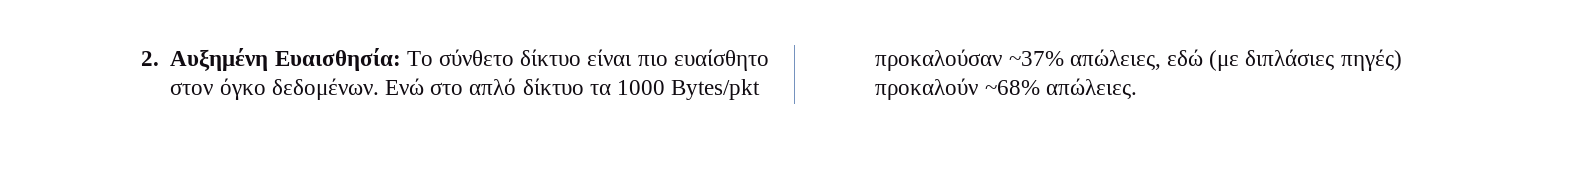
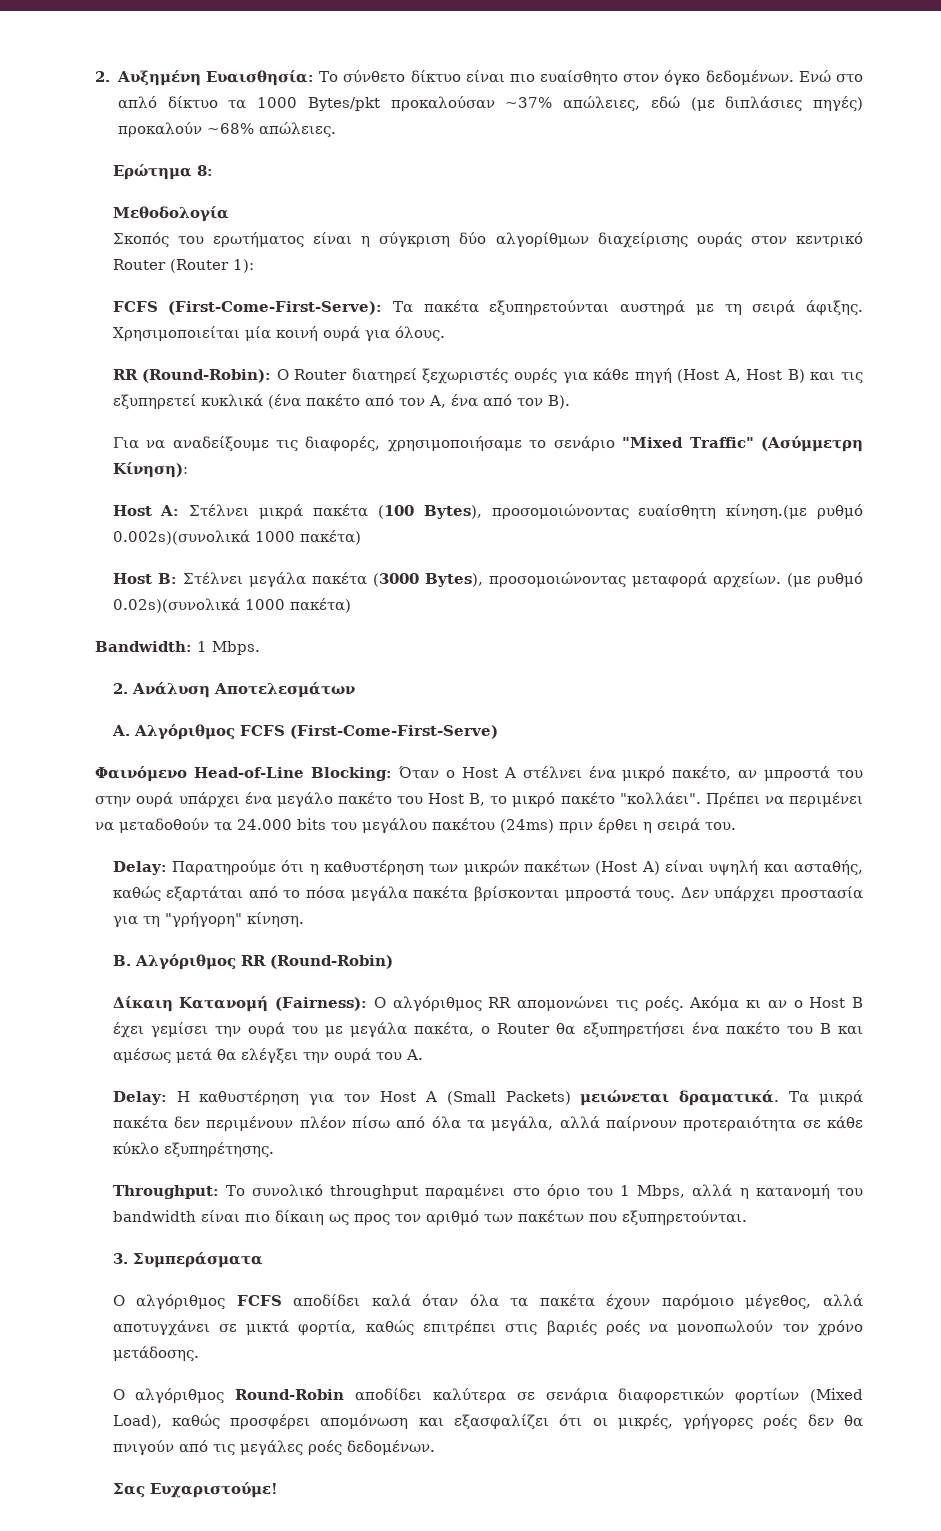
+ Ερώτημα 8:
+ Μεθοδολογία
+ Σκοπός του ερωτήματος είναι η σύγκριση δύο αλγορίθμων διαχείρισης ουράς στον κεντρικό Router (Router 1):
+ FCFS (First-Come-First-Serve): Τα πακέτα εξυπηρετούνται αυστηρά με τη σειρά άφιξης. Χρησιμοποιείται μία κοινή ουρά για όλους.
+ RR (Round-Robin): Ο Router διατηρεί ξεχωριστές ουρές για κάθε πηγή (Host A, Host B) και τις εξυπηρετεί κυκλικά (ένα πακέτο από τον Α, ένα από τον Β).
+ Για να αναδείξουμε τις διαφορές, χρησιμοποιήσαμε το σενάριο "Mixed Traffic" (Ασύμμετρη Κίνηση):
+ Host A: Στέλνει μικρά πακέτα (100 Bytes), προσομοιώνοντας ευαίσθητη κίνηση.(με ρυθμό 0.002s)(συνολικά 1000 πακέτα)
+ Host B: Στέλνει μεγάλα πακέτα (3000 Bytes), προσομοιώνοντας μεταφορά αρχείων. (με ρυθμό 0.02s)(συνολικά 1000 πακέτα)
+ Bandwidth: 1 Mbps.
+ 2. Ανάλυση Αποτελεσμάτων
+ Α. Αλγόριθμος FCFS (First-Come-First-Serve)
+ Φαινόμενο Head-of-Line Blocking: Όταν ο Host A στέλνει ένα μικρό πακέτο, αν μπροστά του στην ουρά υπάρχει ένα μεγάλο πακέτο του Host B, το μικρό πακέτο "κολλάει". Πρέπει να περιμένει να μεταδοθούν τα 24.000 bits του μεγάλου πακέτου (24ms) πριν έρθει η σειρά του.
+ Delay: Παρατηρούμε ότι η καθυστέρηση των μικρών πακέτων (Host A) είναι υψηλή και ασταθής, καθώς εξαρτάται από το πόσα μεγάλα πακέτα βρίσκονται μπροστά τους. Δεν υπάρχει προστασία για τη "γρήγορη" κίνηση.
+ Β. Αλγόριθμος RR (Round-Robin)
+ Δίκαιη Κατανομή (Fairness): Ο αλγόριθμος RR απομονώνει τις ροές. Ακόμα κι αν ο Host B έχει γεμίσει την ουρά του με μεγάλα πακέτα, ο Router θα εξυπηρετήσει ένα πακέτο του B και αμέσως μετά θα ελέγξει την ουρά του A.
+ Delay: Η καθυστέρηση για τον Host A (Small Packets) μειώνεται δραματικά. Τα μικρά πακέτα δεν περιμένουν πλέον πίσω από όλα τα μεγάλα, αλλά παίρνουν προτεραιότητα σε κάθε κύκλο εξυπηρέτησης.
+ Throughput: Το συνολικό throughput παραμένει στο όριο του 1 Mbps, αλλά η κατανομή του bandwidth είναι πιο δίκαιη ως προς τον αριθμό των πακέτων που εξυπηρετούνται.
+ 3. Συμπεράσματα
+ Ο αλγόριθμος FCFS αποδίδει καλά όταν όλα τα πακέτα έχουν παρόμοιο μέγεθος, αλλά αποτυγχάνει σε μικτά φορτία, καθώς επιτρέπει στις βαριές ροές να μονοπωλούν τον χρόνο μετάδοσης.
+ Ο αλγόριθμος Round-Robin αποδίδει καλύτερα σε σενάρια διαφορετικών φορτίων (Mixed Load), καθώς προσφέρει απομόνωση και εξασφαλίζει ότι οι μικρές, γρήγορες ροές δεν θα πνιγούν από τις μεγάλες ροές δεδομένων.
+ Σας Ευχαριστούμε!

